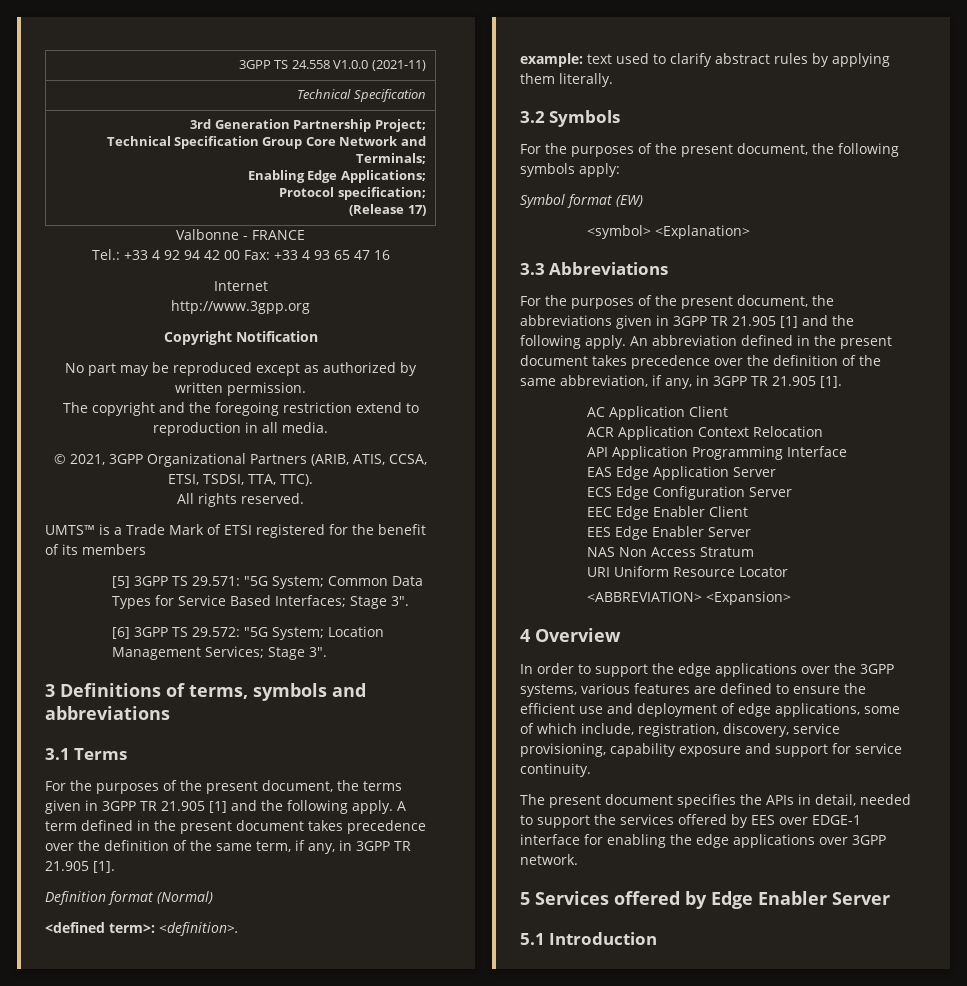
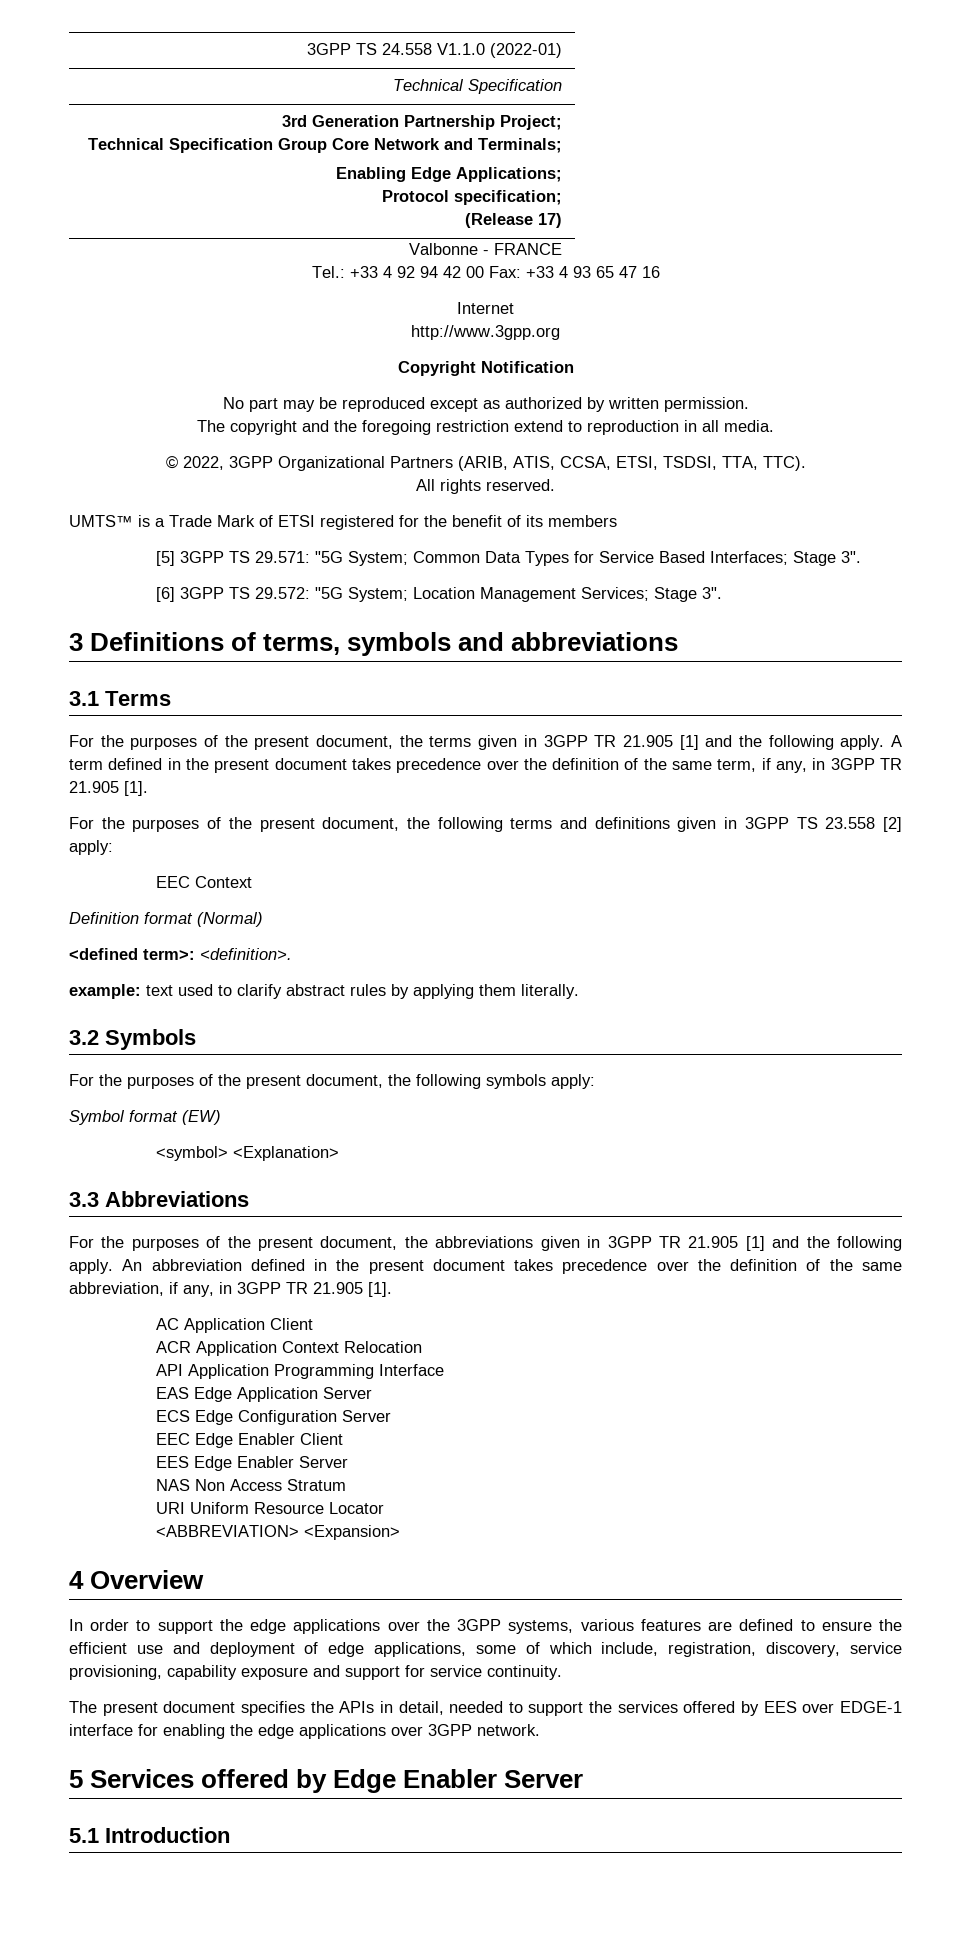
- 3GPP TS 24.558 V1.0.0 (2021-11)
+ 3GPP TS 24.558 V1.1.0 (2022-01)
- © 2021, 3GPP Organizational Partners (ARIB, ATIS, CCSA, ETSI, TSDSI, TTA, TTC).
+ © 2022, 3GPP Organizational Partners (ARIB, ATIS, CCSA, ETSI, TSDSI, TTA, TTC).
+ For the purposes of the present document, the following terms and definitions given in 3GPP TS 23.558 [2] apply:
+ EEC Context

